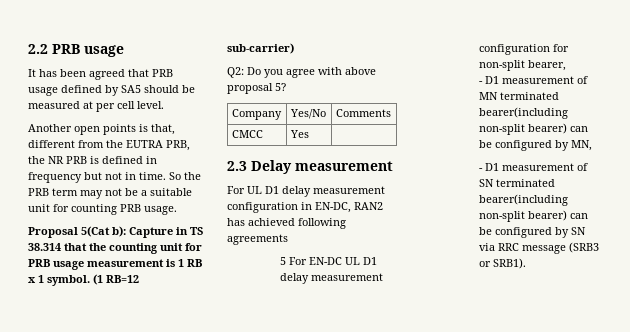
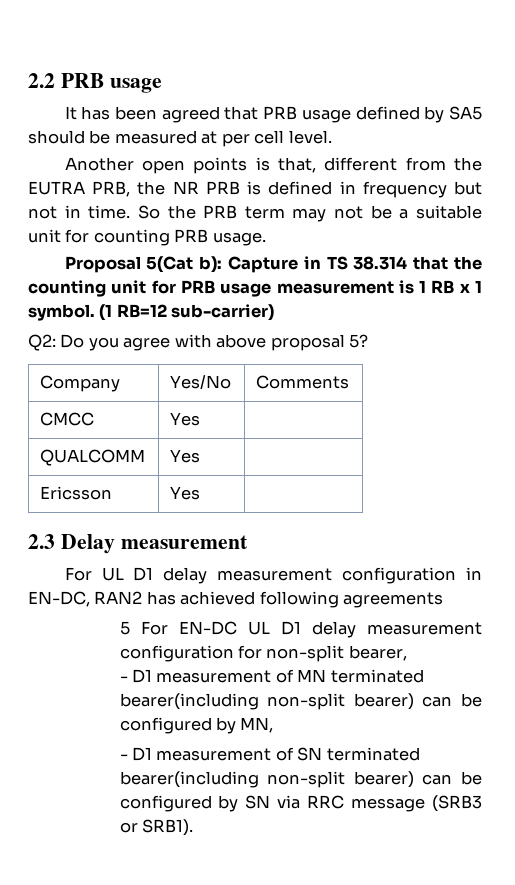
+ QUALCOMM | Yes |
+ Ericsson | Yes |

